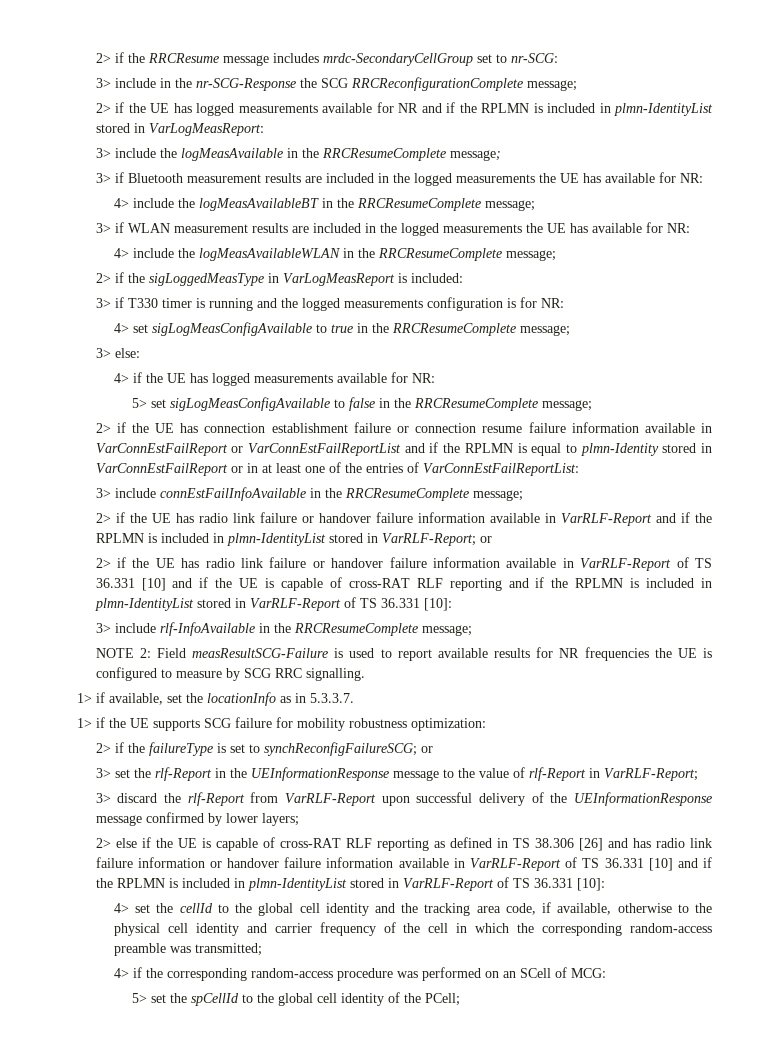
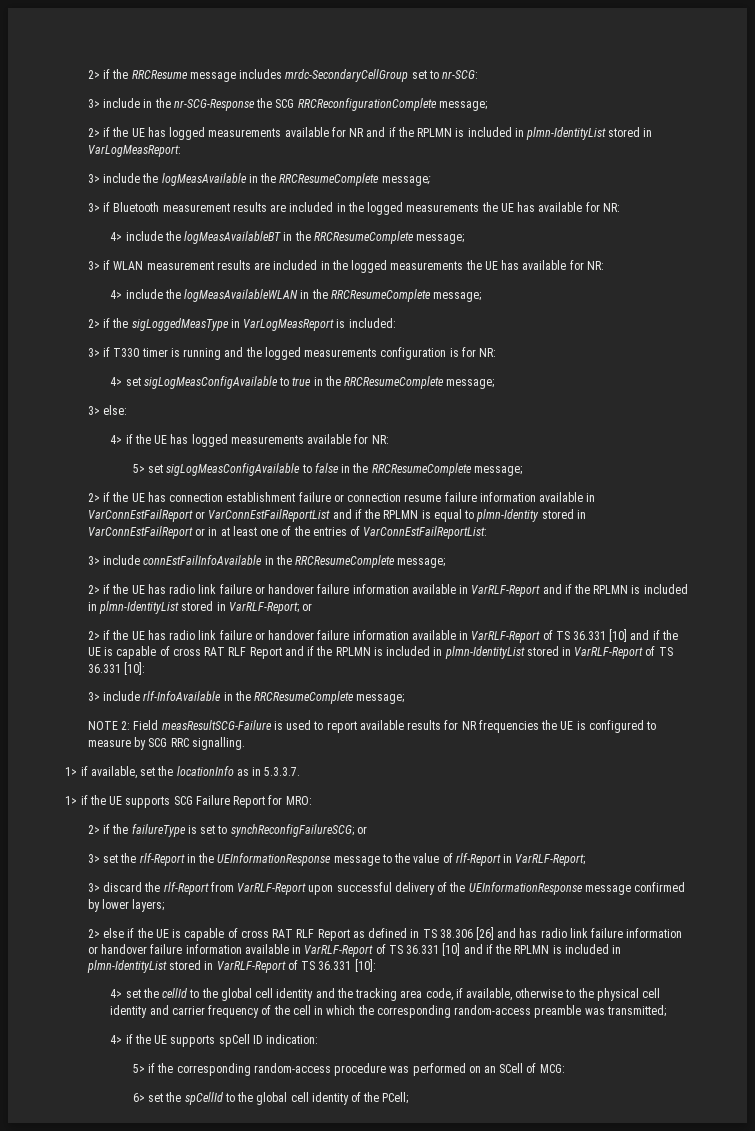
- 2> if the UE has radio link failure or handover failure information available in VarRLF-Report of TS 36.331 [10] and if the UE is capable of cross-RAT RLF reporting and if the RPLMN is included in plmn-IdentityList stored in VarRLF-Report of TS 36.331 [10]:
+ 2> if the UE has radio link failure or handover failure information available in VarRLF-Report of TS 36.331 [10] and if the UE is capable of cross RAT RLF Report and if the RPLMN is included in plmn-IdentityList stored in VarRLF-Report of TS 36.331 [10]:
- 1> if the UE supports SCG failure for mobility robustness optimization:
+ 1> if the UE supports SCG Failure Report for MRO:
- 2> else if the UE is capable of cross-RAT RLF reporting as defined in TS 38.306 [26] and has radio link failure information or handover failure information available in VarRLF-Report of TS 36.331 [10] and if the RPLMN is included in plmn-IdentityList stored in VarRLF-Report of TS 36.331 [10]:
+ 2> else if the UE is capable of cross RAT RLF Report as defined in TS 38.306 [26] and has radio link failure information or handover failure information available in VarRLF-Report of TS 36.331 [10] and if the RPLMN is included in plmn-IdentityList stored in VarRLF-Report of TS 36.331 [10]:
- 4> if the corresponding random-access procedure was performed on an SCell of MCG:
+ 4> if the UE supports spCell ID indication:
+ 5> if the corresponding random-access procedure was performed on an SCell of MCG:
- 5> set the spCellId to the global cell identity of the PCell;
+ 6> set the spCellId to the global cell identity of the PCell;

